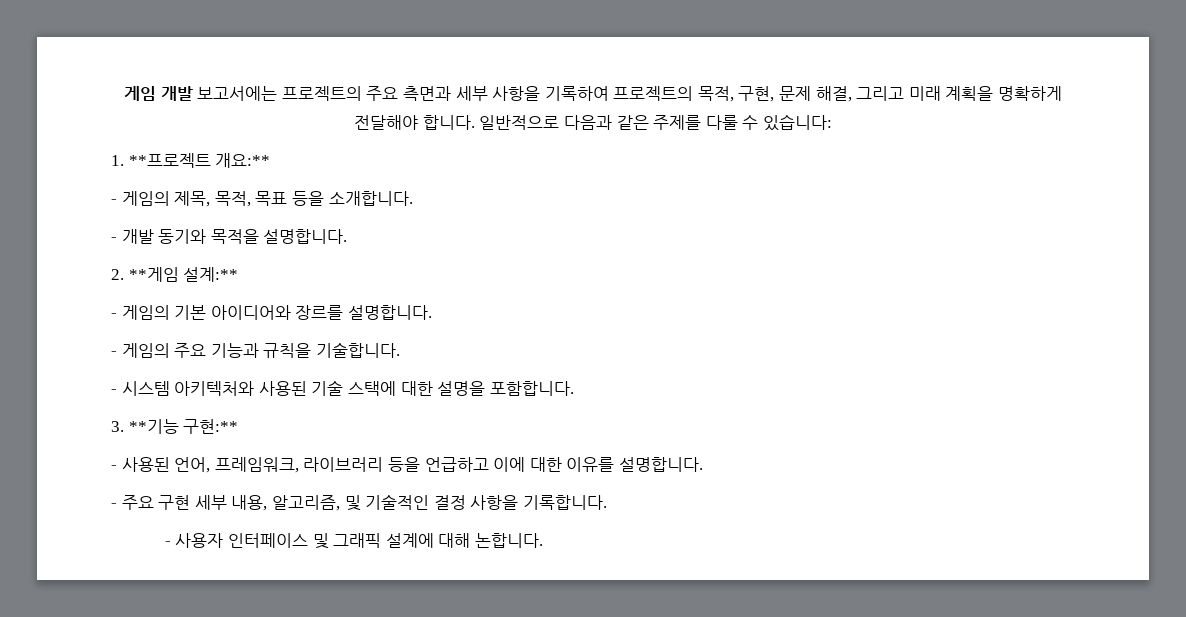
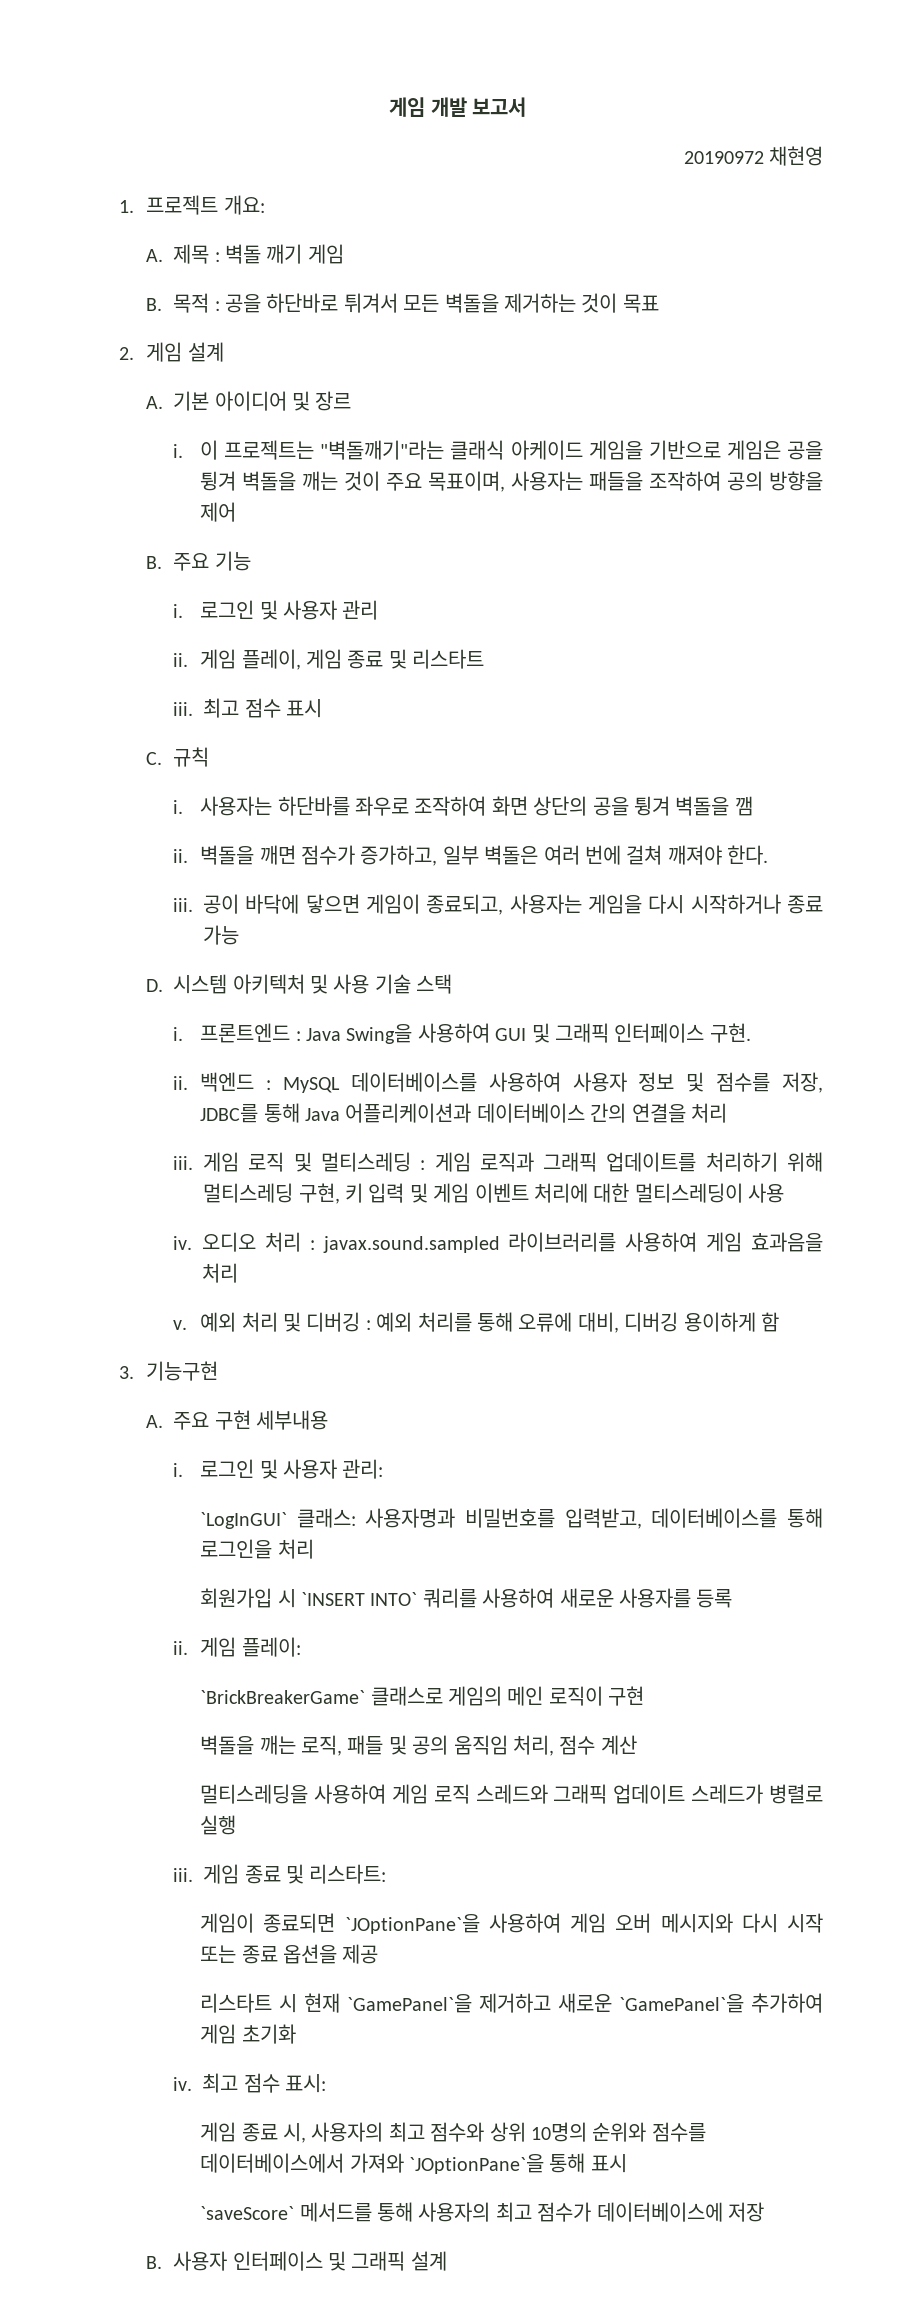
- 게임 개발 보고서에는 프로젝트의 주요 측면과 세부 사항을 기록하여 프로젝트의 목적, 구현, 문제 해결, 그리고 미래 계획을 명확하게 전달해야 합니다. 일반적으로 다음과 같은 주제를 다룰 수 있습니다:
- 1. **프로젝트 개요:**
- - 게임의 제목, 목적, 목표 등을 소개합니다.
- - 개발 동기와 목적을 설명합니다.
- 2. **게임 설계:**
- - 게임의 기본 아이디어와 장르를 설명합니다.
- - 게임의 주요 기능과 규칙을 기술합니다.
- - 시스템 아키텍처와 사용된 기술 스택에 대한 설명을 포함합니다.
- 3. **기능 구현:**
- - 사용된 언어, 프레임워크, 라이브러리 등을 언급하고 이에 대한 이유를 설명합니다.
- - 주요 구현 세부 내용, 알고리즘, 및 기술적인 결정 사항을 기록합니다.
- - 사용자 인터페이스 및 그래픽 설계에 대해 논합니다.
+ 게임 개발 보고서
+ 20190972 채현영
+ 1. 프로젝트 개요:
+ A. 제목 : 벽돌 깨기 게임
+ B. 목적 : 공을 하단바로 튀겨서 모든 벽돌을 제거하는 것이 목표
+ 2. 게임 설계
+ A. 기본 아이디어 및 장르
+ i. 이 프로젝트는 "벽돌깨기"라는 클래식 아케이드 게임을 기반으로 게임은 공을 튕겨 벽돌을 깨는 것이 주요 목표이며, 사용자는 패들을 조작하여 공의 방향을 제어
+ B. 주요 기능
+ i. 로그인 및 사용자 관리
+ ii. 게임 플레이, 게임 종료 및 리스타트
+ iii. 최고 점수 표시
+ C. 규칙
+ i. 사용자는 하단바를 좌우로 조작하여 화면 상단의 공을 튕겨 벽돌을 깸
+ ii. 벽돌을 깨면 점수가 증가하고, 일부 벽돌은 여러 번에 걸쳐 깨져야 한다.
+ iii. 공이 바닥에 닿으면 게임이 종료되고, 사용자는 게임을 다시 시작하거나 종료 가능
+ D. 시스템 아키텍처 및 사용 기술 스택
+ i. 프론트엔드 : Java Swing을 사용하여 GUI 및 그래픽 인터페이스 구현.
+ ii. 백엔드 : MySQL 데이터베이스를 사용하여 사용자 정보 및 점수를 저장, JDBC를 통해 Java 어플리케이션과 데이터베이스 간의 연결을 처리
+ iii. 게임 로직 및 멀티스레딩 : 게임 로직과 그래픽 업데이트를 처리하기 위해 멀티스레딩 구현, 키 입력 및 게임 이벤트 처리에 대한 멀티스레딩이 사용
+ iv. 오디오 처리 : javax.sound.sampled 라이브러리를 사용하여 게임 효과음을 처리
+ v. 예외 처리 및 디버깅 : 예외 처리를 통해 오류에 대비, 디버깅 용이하게 함
+ 3. 기능구현
+ A. 주요 구현 세부내용
+ i. 로그인 및 사용자 관리:
+ `LogInGUI` 클래스: 사용자명과 비밀번호를 입력받고, 데이터베이스를 통해 로그인을 처리
+ 회원가입 시 `INSERT INTO` 쿼리를 사용하여 새로운 사용자를 등록
+ ii. 게임 플레이:
+ `BrickBreakerGame` 클래스로 게임의 메인 로직이 구현
+ 벽돌을 깨는 로직, 패들 및 공의 움직임 처리, 점수 계산
+ 멀티스레딩을 사용하여 게임 로직 스레드와 그래픽 업데이트 스레드가 병렬로 실행
+ iii. 게임 종료 및 리스타트:
+ 게임이 종료되면 `JOptionPane`을 사용하여 게임 오버 메시지와 다시 시작 또는 종료 옵션을 제공
+ 리스타트 시 현재 `GamePanel`을 제거하고 새로운 `GamePanel`을 추가하여 게임 초기화
+ iv. 최고 점수 표시:
+ 게임 종료 시, 사용자의 최고 점수와 상위 10명의 순위와 점수를 데이터베이스에서 가져와 `JOptionPane`을 통해 표시
+ `saveScore` 메서드를 통해 사용자의 최고 점수가 데이터베이스에 저장
+ B. 사용자 인터페이스 및 그래픽 설계

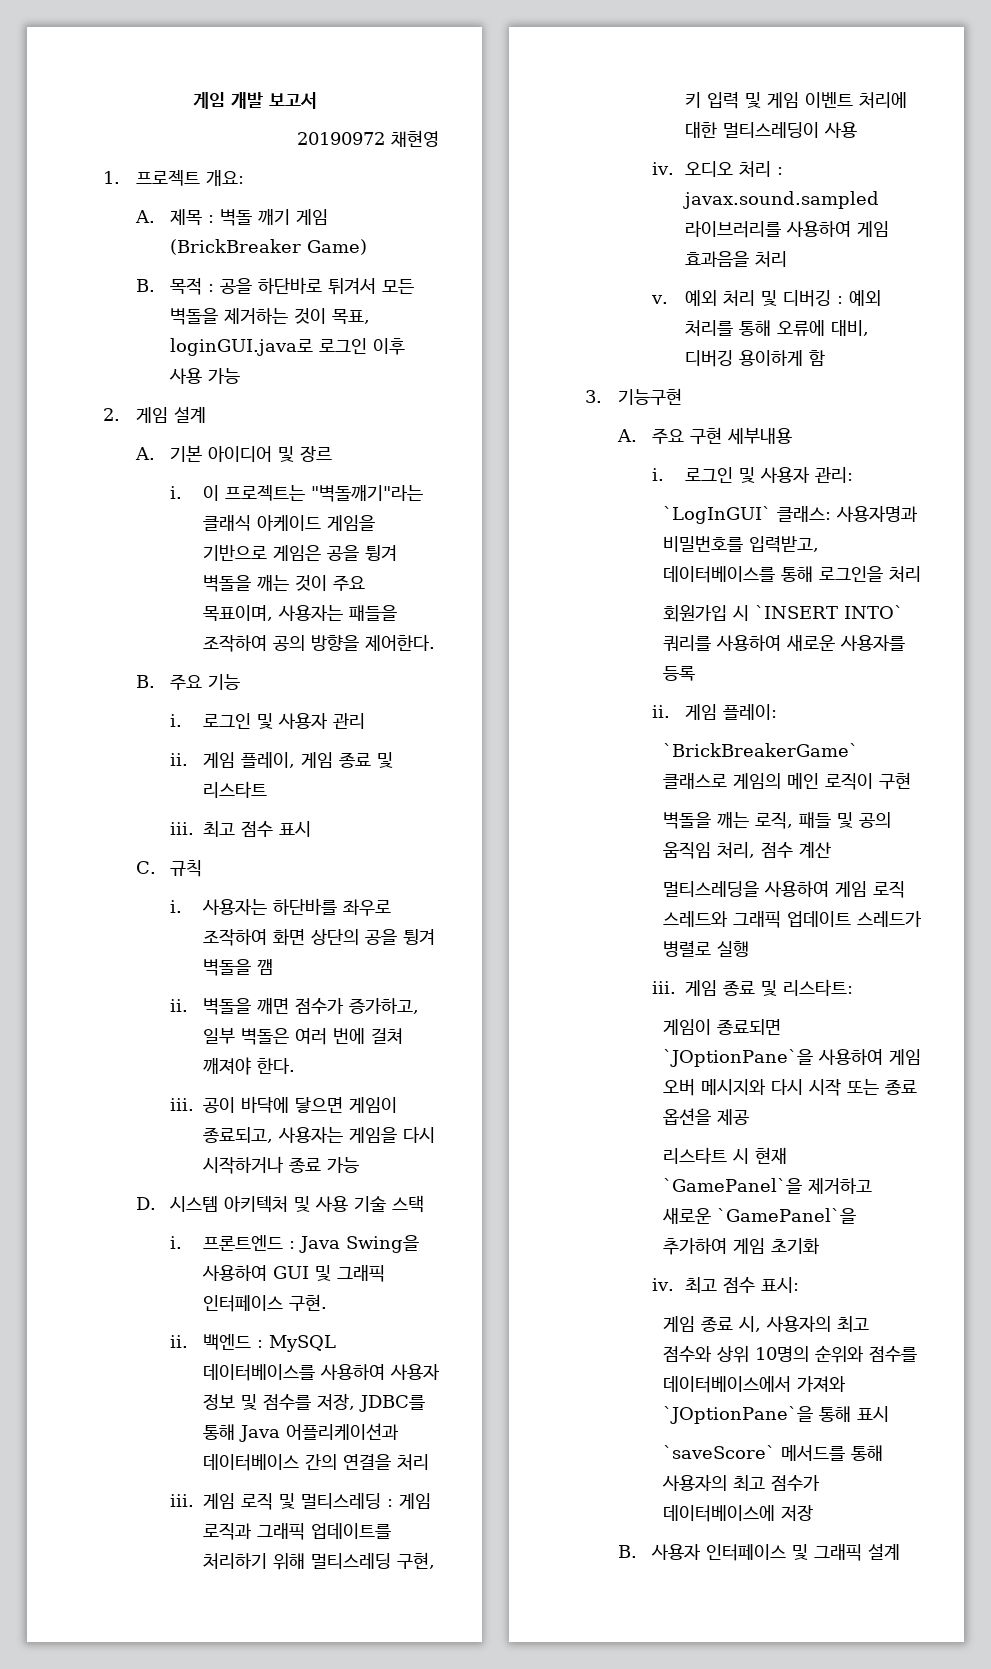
- A. 제목 : 벽돌 깨기 게임
+ A. 제목 : 벽돌 깨기 게임 (BrickBreaker Game)
- B. 목적 : 공을 하단바로 튀겨서 모든 벽돌을 제거하는 것이 목표
+ B. 목적 : 공을 하단바로 튀겨서 모든 벽돌을 제거하는 것이 목표, loginGUI.java로 로그인 이후 사용 가능
- 이 프로젝트는 "벽돌깨기"라는 클래식 아케이드 게임을 기반으로 게임은 공을 튕겨 벽돌을 깨는 것이 주요 목표이며, 사용자는 패들을 조작하여 공의 방향을 제어
+ 이 프로젝트는 "벽돌깨기"라는 클래식 아케이드 게임을 기반으로 게임은 공을 튕겨 벽돌을 깨는 것이 주요 목표이며, 사용자는 패들을 조작하여 공의 방향을 제어한다.

